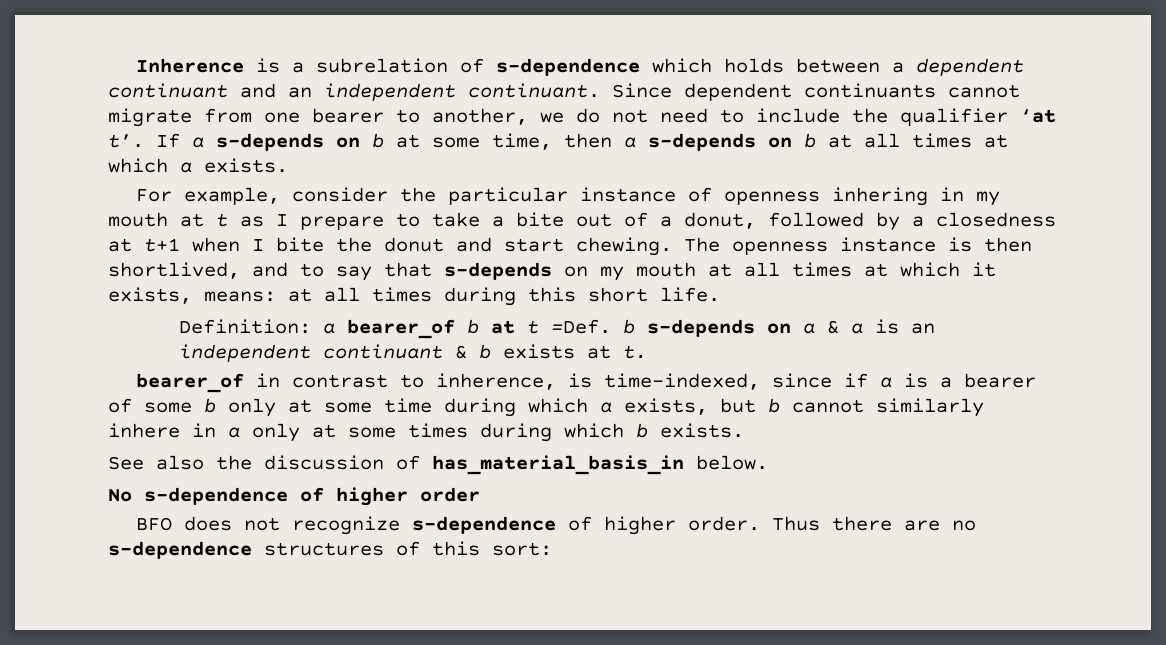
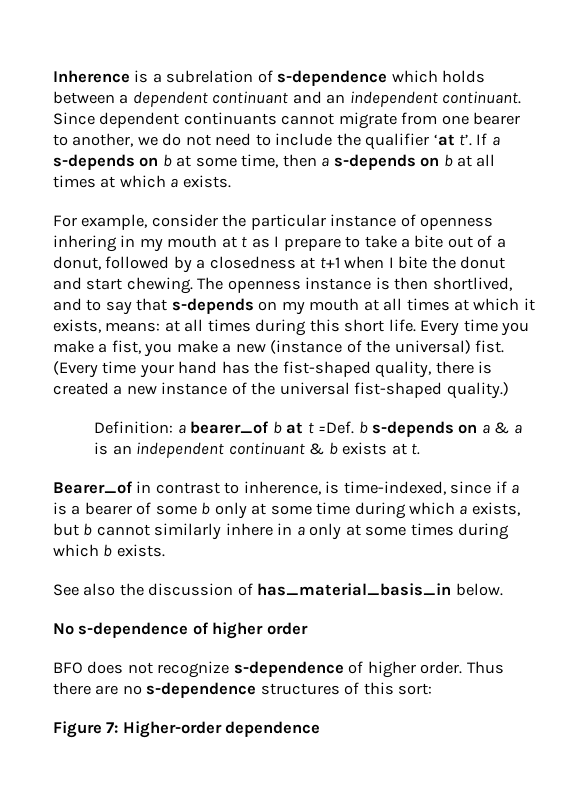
+ Every time you make a fist, you make a new (instance of the universal) fist. (Every time your hand has the fist-shaped quality, there is created a new instance of the universal fist-shaped quality.)
- bearer_of in contrast to inherence, is time-indexed, since if a is a bearer of some b only at some time during which a exists, but b cannot similarly inhere in a only at some times during which b exists.
+ Bearer_of in contrast to inherence, is time-indexed, since if a is a bearer of some b only at some time during which a exists, but b cannot similarly inhere in a only at some times during which b exists.
+ Figure 7: Higher-order dependence

